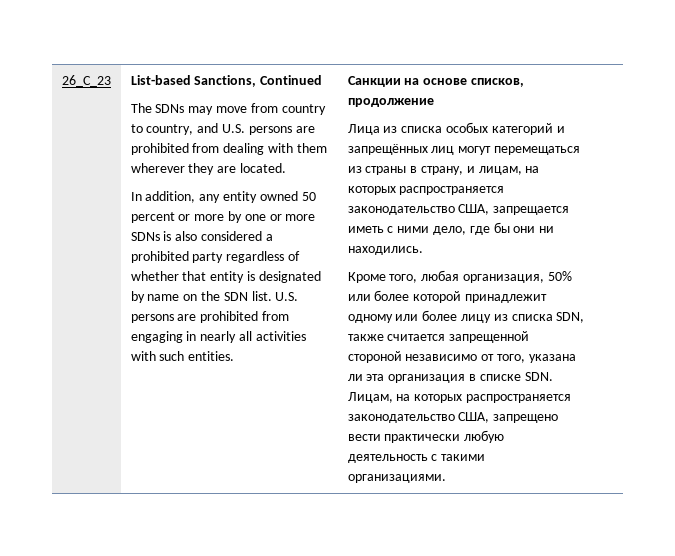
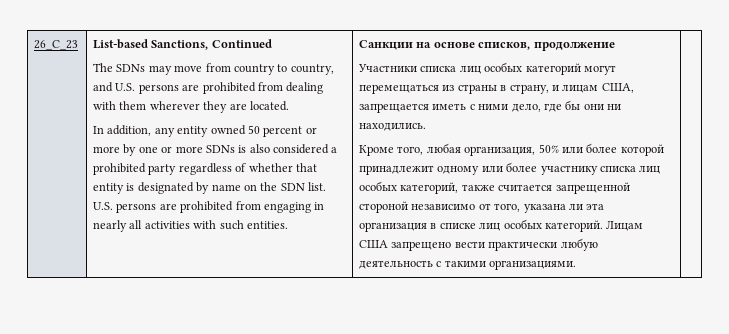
- Лица из списка особых категорий и запрещённых лиц могут перемещаться из страны в страну, и лицам, на которых распространяется законодательство США, запрещается иметь с ними дело, где бы они ни находились.
+ Участники списка лиц особых категорий могут перемещаться из страны в страну, и лицам США, запрещается иметь с ними дело, где бы они ни находились.
- Кроме того, любая организация, 50% или более которой принадлежит одному или более лицу из списка SDN, также считается запрещенной стороной независимо от того, указана ли эта организация в списке SDN. Лицам, на которых распространяется законодательство США, запрещено вести практически любую деятельность с такими организациями.
+ Кроме того, любая организация, 50% или более которой принадлежит одному или более участнику списка лиц особых категорий, также считается запрещенной стороной независимо от того, указана ли эта организация в списке лиц особых категорий. Лицам США запрещено вести практически любую деятельность с такими организациями.

